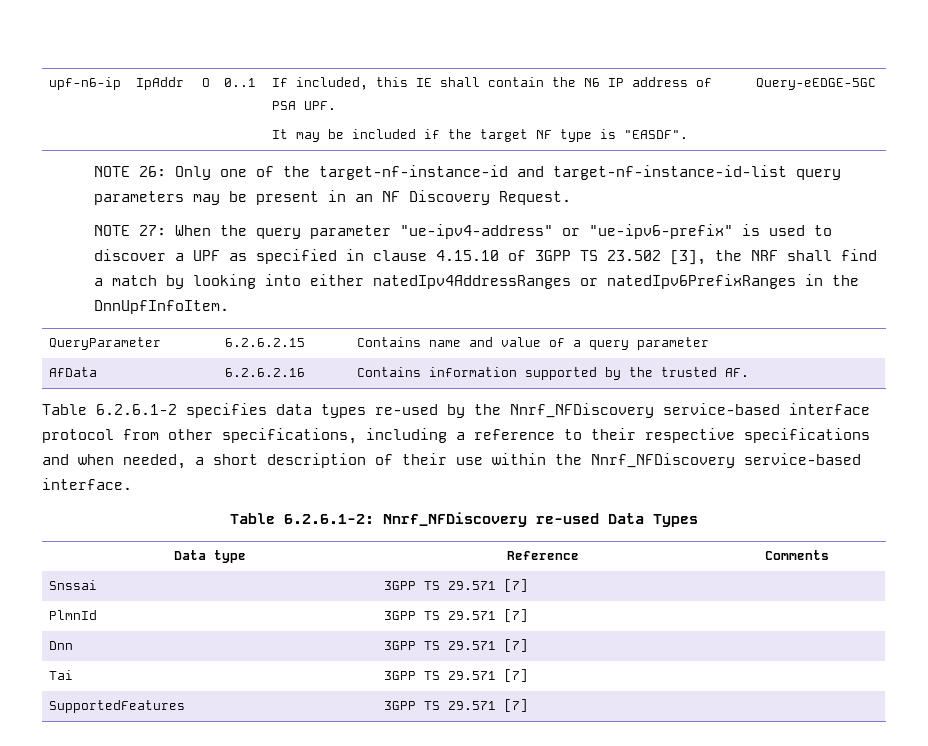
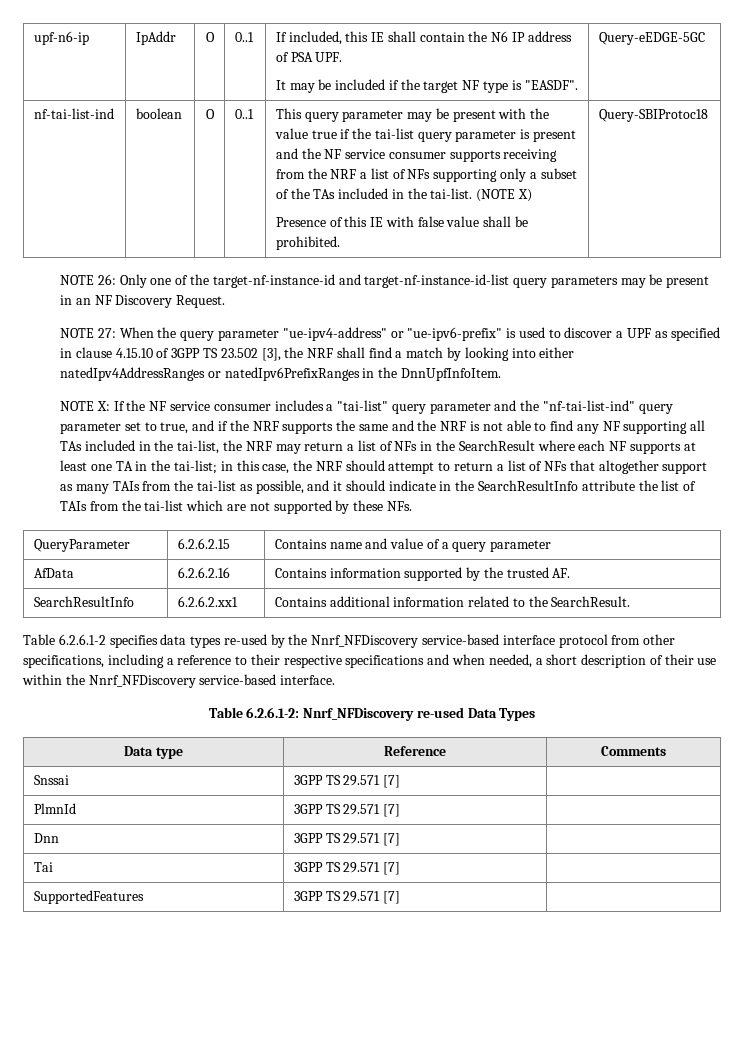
+ nf-tai-list-ind | boolean | O | 0..1 | This query parameter may be present with the value true if the tai-list query parameter is present and the NF service consumer supports receiving from the NRF a list of NFs supporting only a subset of the TAs included in the tai-list. (NOTE X)
+ Presence of this IE with false value shall be prohibited. | Query-SBIProtoc18
+ NOTE X: If the NF service consumer includes a "tai-list" query parameter and the "nf-tai-list-ind" query parameter set to true, and if the NRF supports the same and the NRF is not able to find any NF supporting all TAs included in the tai-list, the NRF may return a list of NFs in the SearchResult where each NF supports at least one TA in the tai-list; in this case, the NRF should attempt to return a list of NFs that altogether support as many TAIs from the tai-list as possible, and it should indicate in the SearchResultInfo attribute the list of TAIs from the tai-list which are not supported by these NFs.
+ SearchResultInfo | 6.2.6.2.xx1 | Contains additional information related to the SearchResult.

